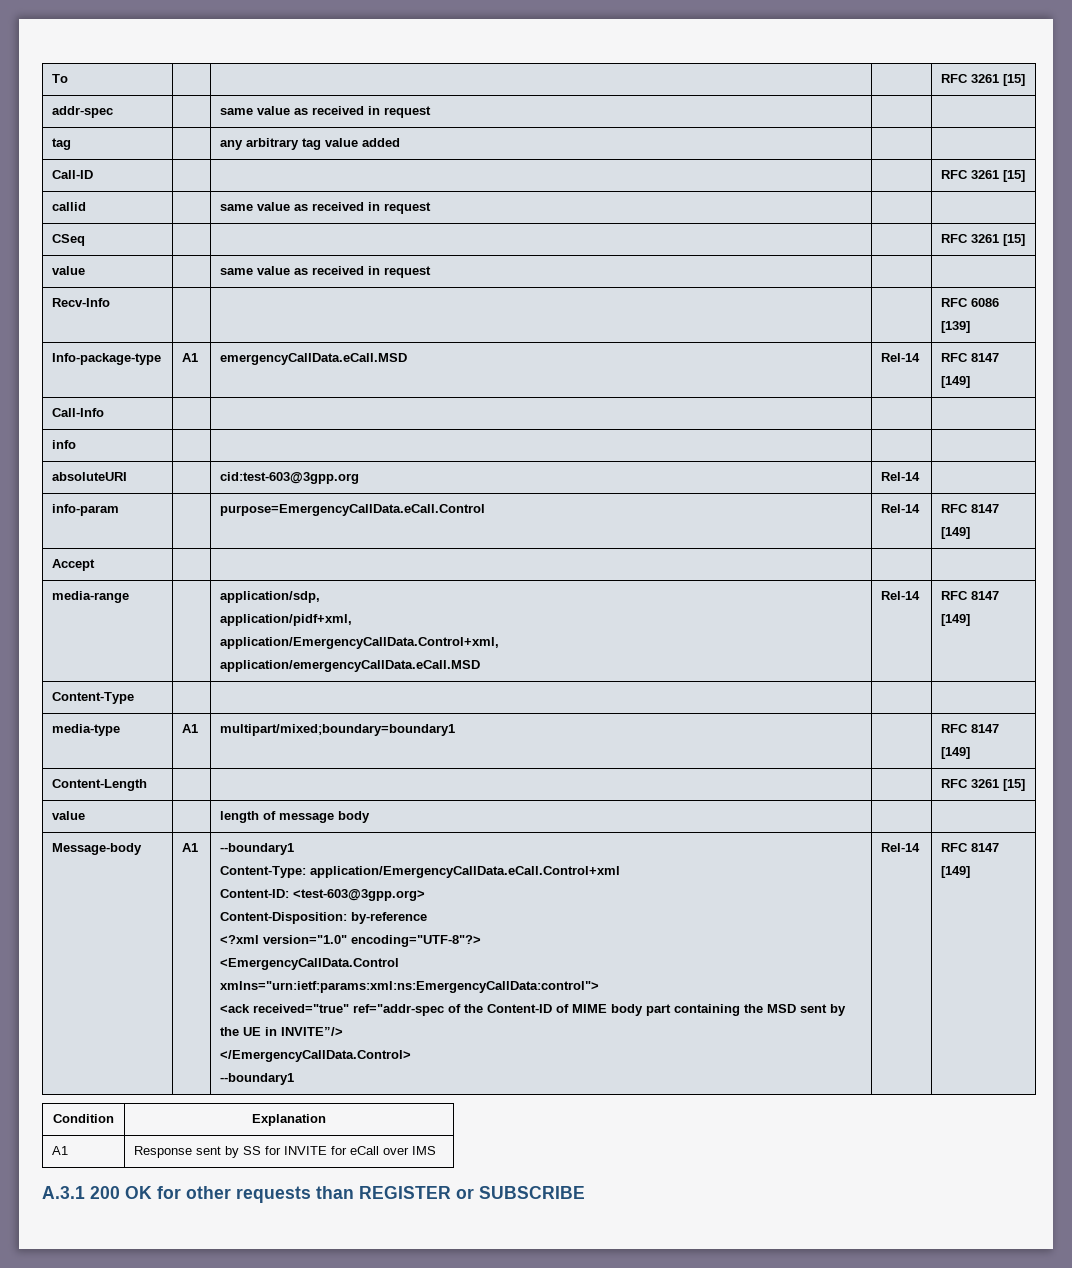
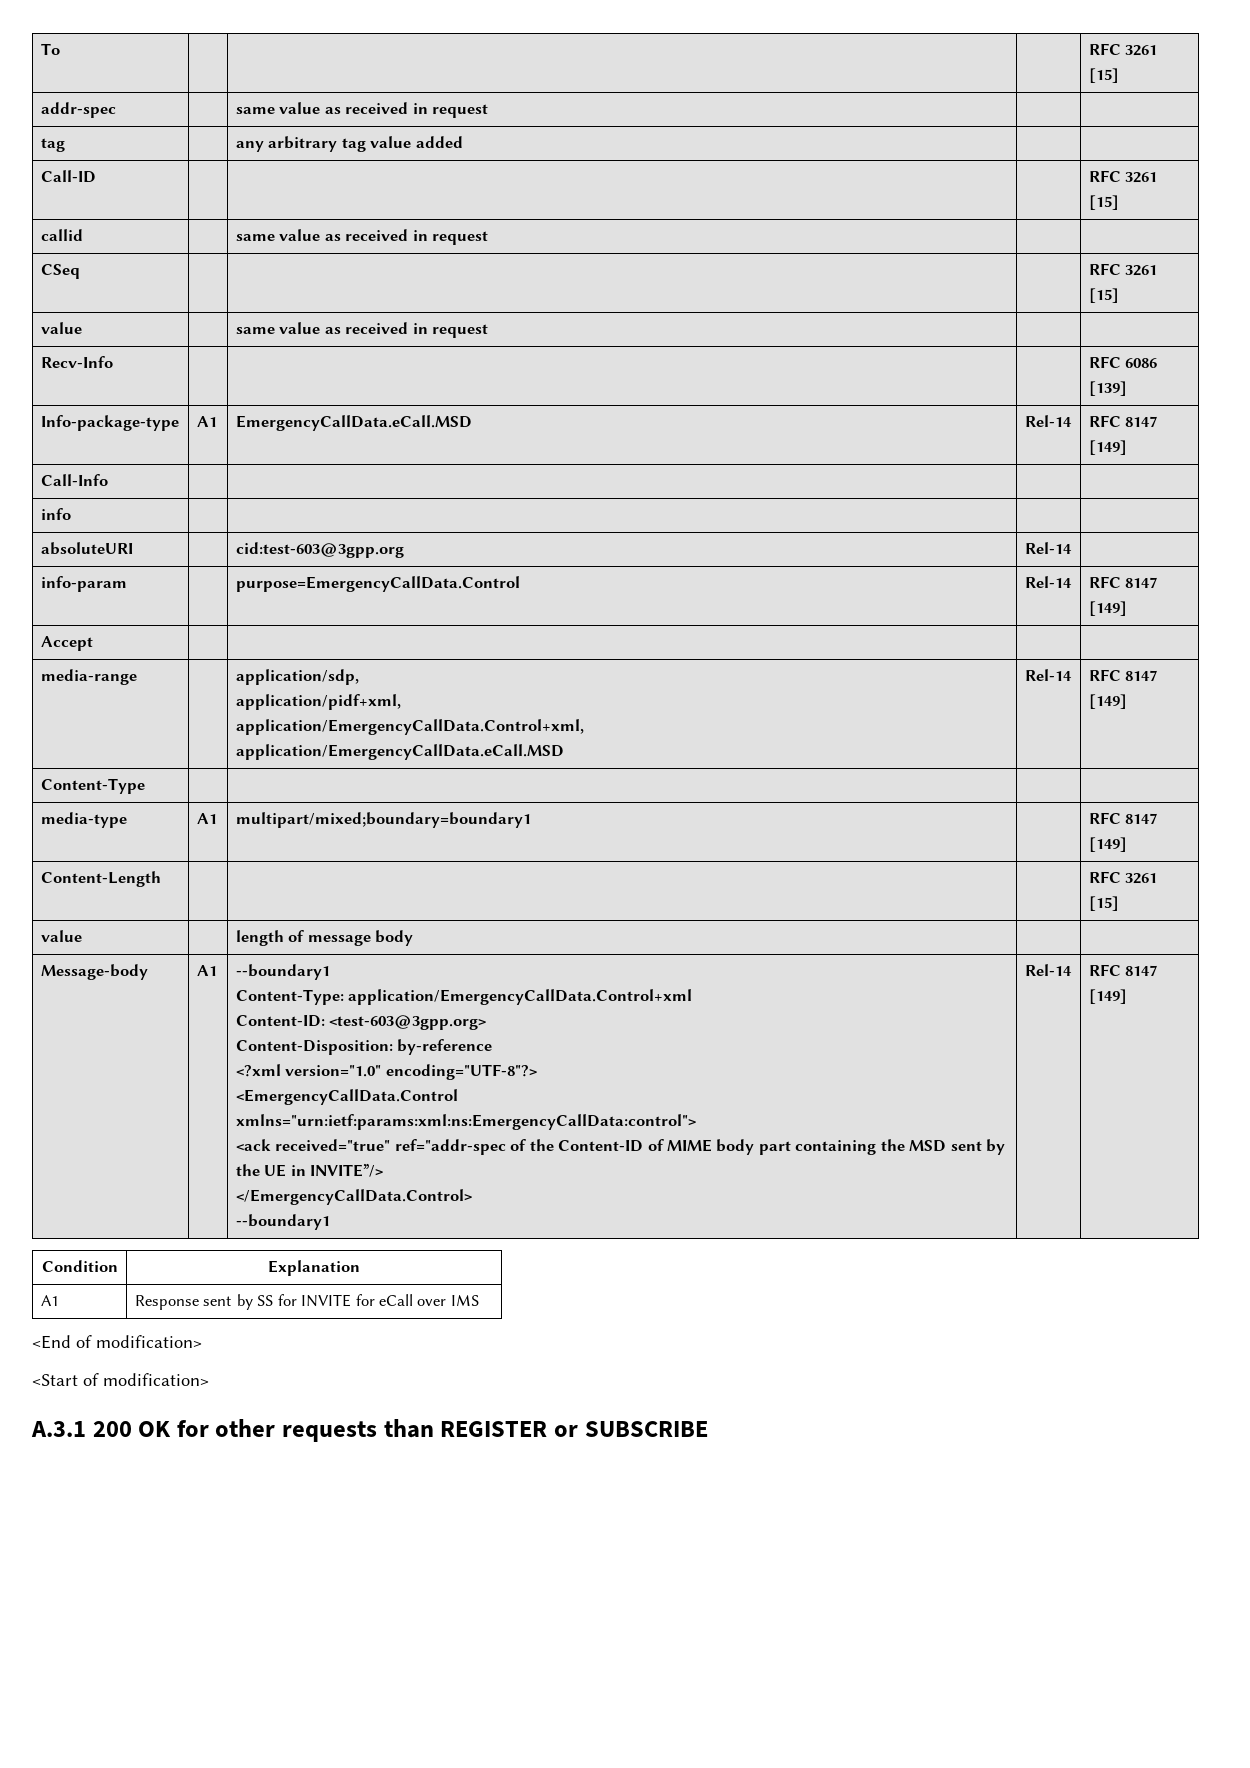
- Info-package-type | A1 | emergencyCallData.eCall.MSD | Rel-14 | RFC 8147 [149]
+ Info-package-type | A1 | EmergencyCallData.eCall.MSD | Rel-14 | RFC 8147 [149]
- info-param | | purpose=EmergencyCallData.eCall.Control | Rel-14 | RFC 8147 [149]
+ info-param | | purpose=EmergencyCallData.Control | Rel-14 | RFC 8147 [149]
  media-range | | application/sdp,
  application/pidf+xml,
  application/EmergencyCallData.Control+xml,
- application/emergencyCallData.eCall.MSD | Rel-14 | RFC 8147 [149]
+ application/EmergencyCallData.eCall.MSD | Rel-14 | RFC 8147 [149]
  Message-body | A1 | --boundary1
- Content-Type: application/EmergencyCallData.eCall.Control+xml
+ Content-Type: application/EmergencyCallData.Control+xml
+ <End of modification>
+ <Start of modification>

